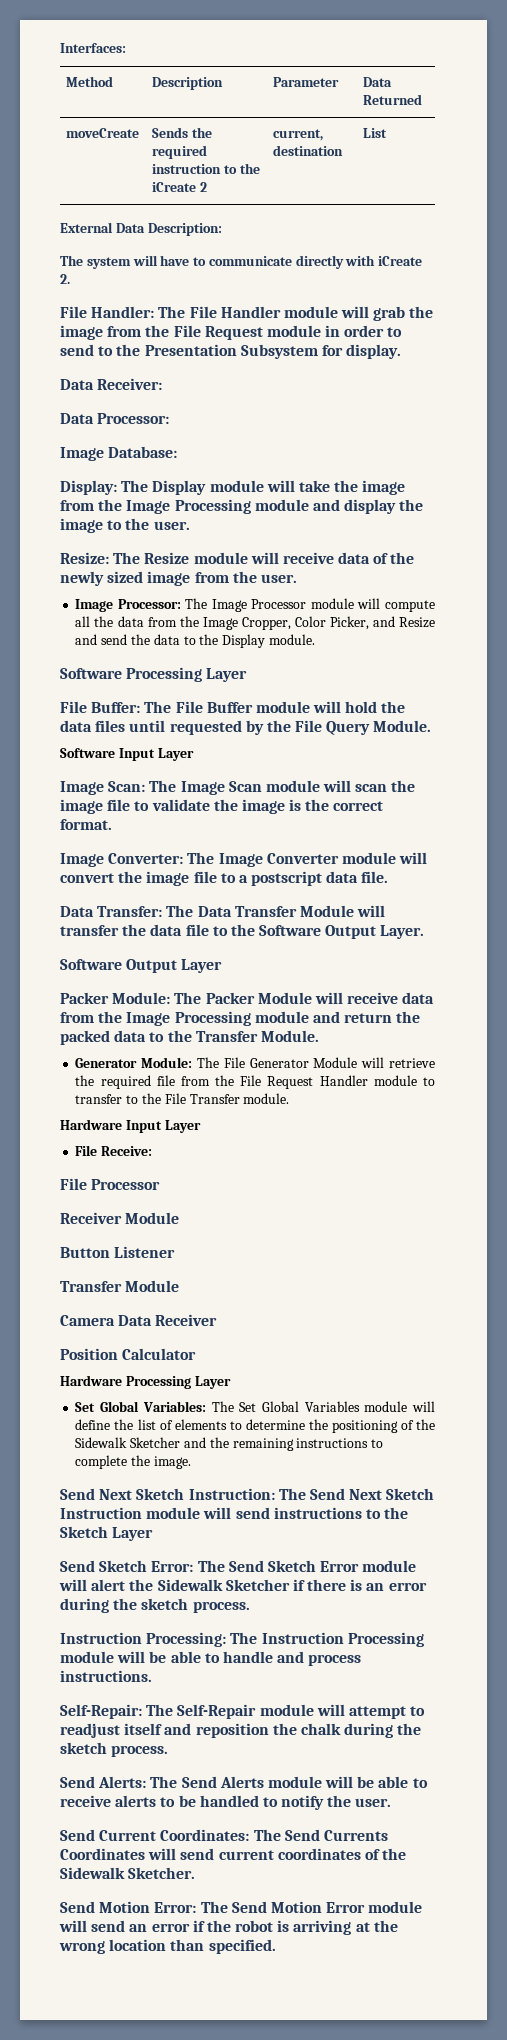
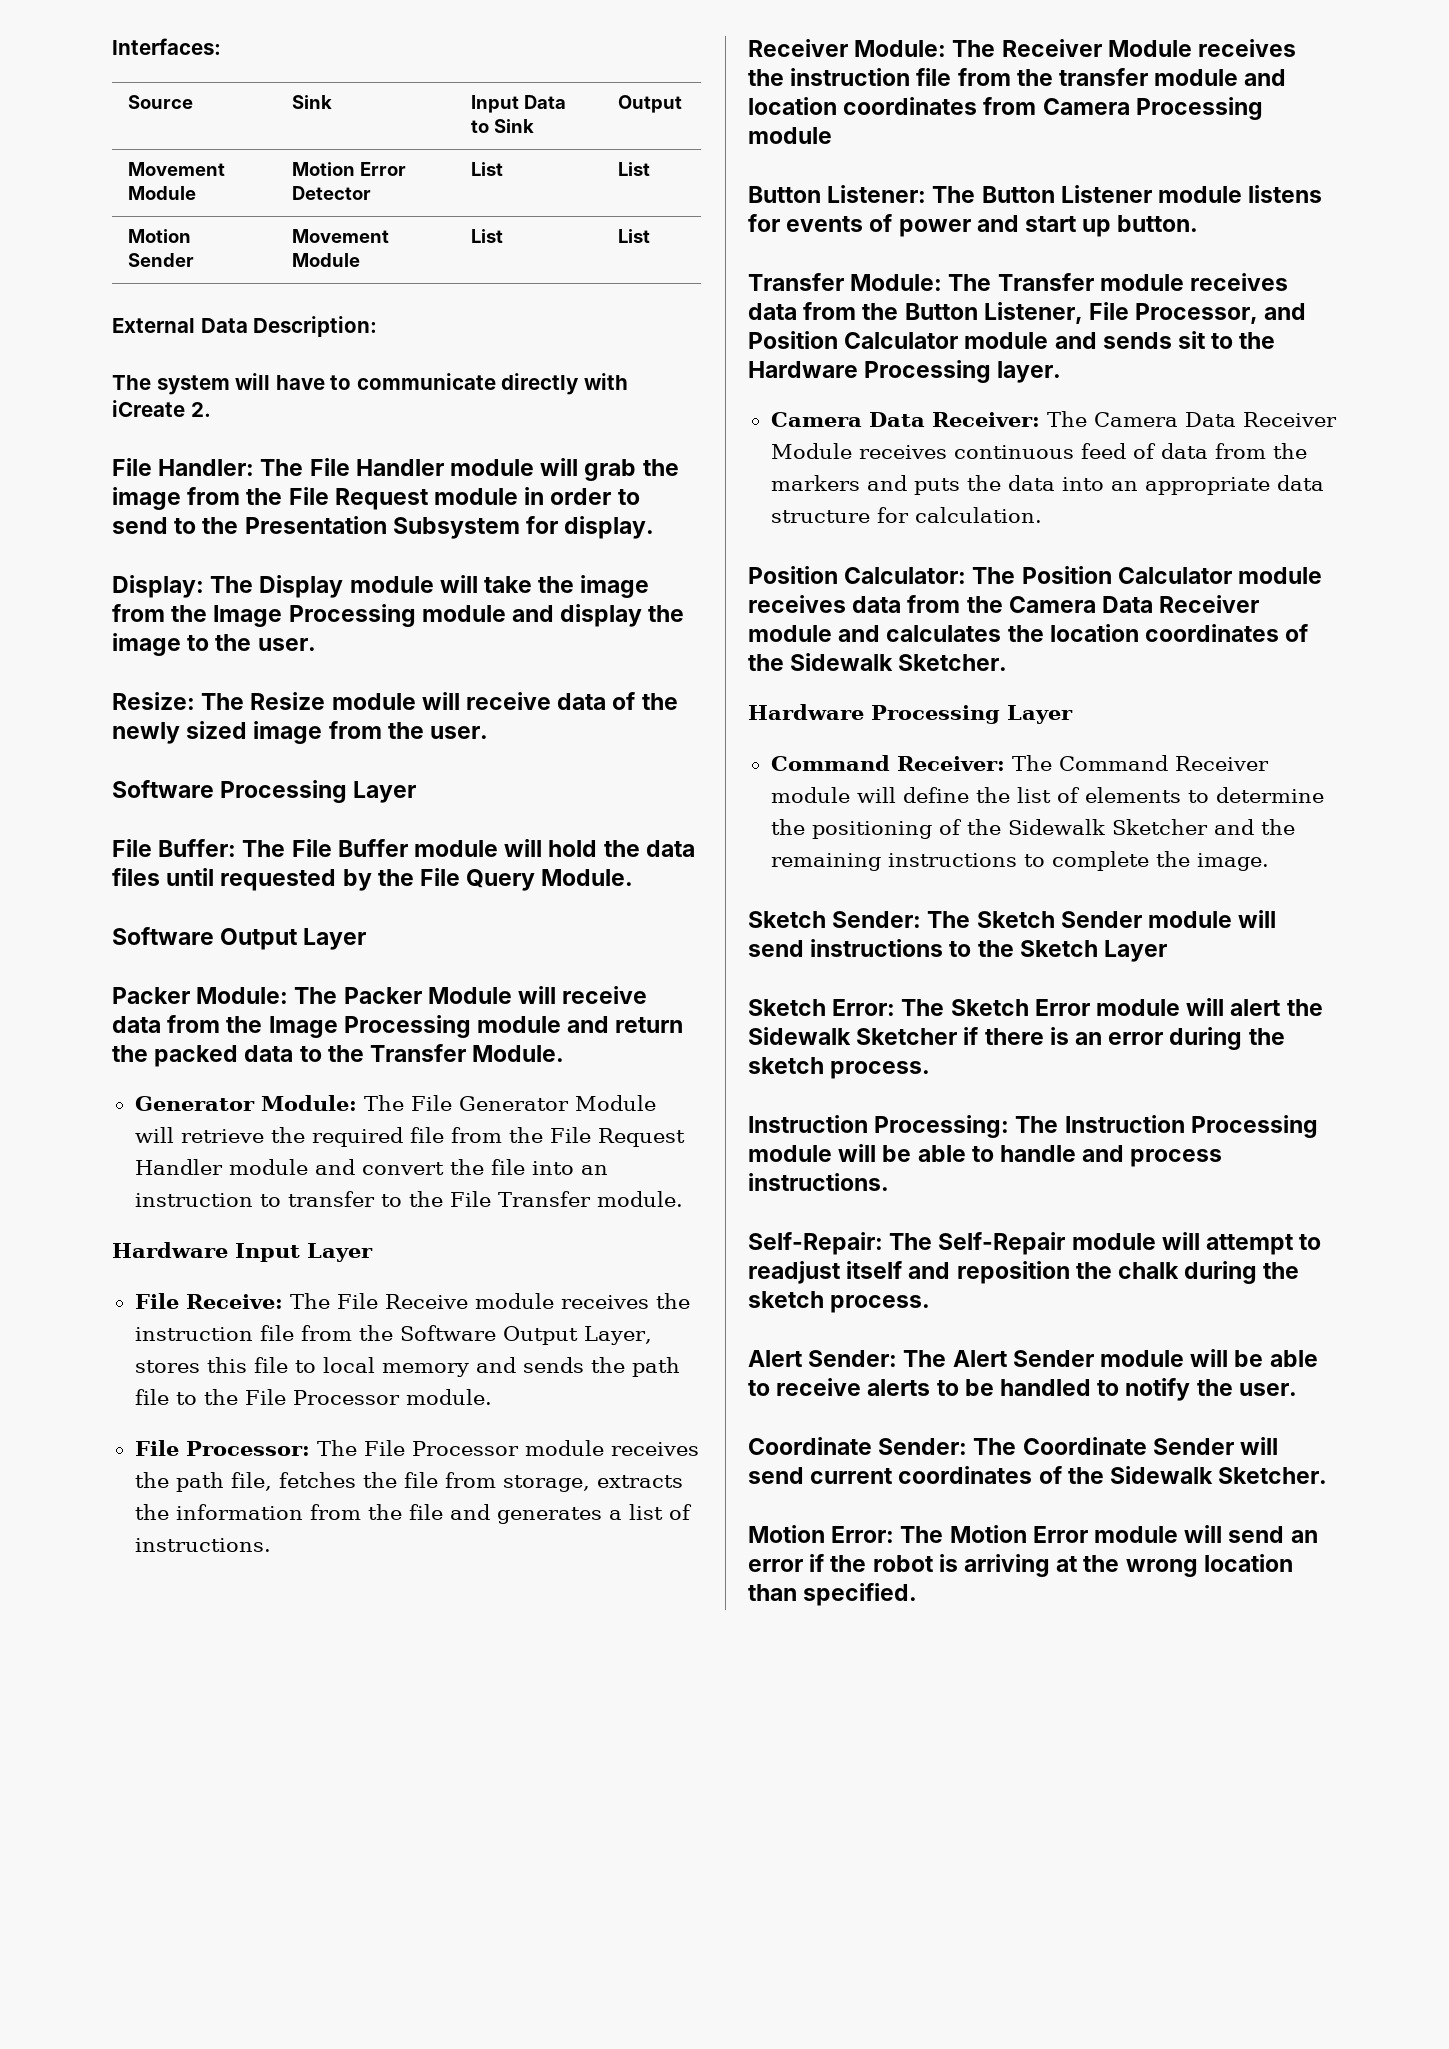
- Method | Description | Parameter | Data Returned
- moveCreate | Sends the required instruction to the iCreate 2 | current, destination | List
+ Source | Sink | Input Data to Sink | Output
+ Movement Module | Motion Error Detector | List | List
+ Motion Sender | Movement Module | List | List
- Data Receiver:
- Data Processor:
- Image Database:
- Image Processor: The Image Processor module will compute all the data from the Image Cropper, Color Picker, and Resize and send the data to the Display module.
- Software Input Layer
- Image Scan: The Image Scan module will scan the image file to validate the image is the correct format.
- Image Converter: The Image Converter module will convert the image file to a postscript data file.
- Data Transfer: The Data Transfer Module will transfer the data file to the Software Output Layer.
- Generator Module: The File Generator Module will retrieve the required file from the File Request Handler module to transfer to the File Transfer module.
+ Generator Module: The File Generator Module will retrieve the required file from the File Request Handler module and convert the file into an instruction to transfer to the File Transfer module.
- File Receive:
- File Processor
- Receiver Module
- Button Listener
- Transfer Module
- Camera Data Receiver
- Position Calculator
+ File Receive: The File Receive module receives the instruction file from the Software Output Layer, stores this file to local memory and sends the path file to the File Processor module.
+ File Processor: The File Processor module receives the path file, fetches the file from storage, extracts the information from the file and generates a list of instructions.
+ Receiver Module: The Receiver Module receives the instruction file from the transfer module and location coordinates from Camera Processing module
+ Button Listener: The Button Listener module listens for events of power and start up button.
+ Transfer Module: The Transfer module receives data from the Button Listener, File Processor, and Position Calculator module and sends sit to the Hardware Processing layer.
+ Camera Data Receiver: The Camera Data Receiver Module receives continuous feed of data from the markers and puts the data into an appropriate data structure for calculation.
+ Position Calculator: The Position Calculator module receives data from the Camera Data Receiver module and calculates the location coordinates of the Sidewalk Sketcher.
  Hardware Processing Layer
- Set Global Variables: The Set Global Variables module will define the list of elements to determine the positioning of the Sidewalk Sketcher and the remaining instructions to complete the image.
+ Command Receiver: The Command Receiver module will define the list of elements to determine the positioning of the Sidewalk Sketcher and the remaining instructions to complete the image.
- Send Next Sketch Instruction: The Send Next Sketch Instruction module will send instructions to the Sketch Layer
+ Sketch Sender: The Sketch Sender module will send instructions to the Sketch Layer
- Send Sketch Error: The Send Sketch Error module will alert the Sidewalk Sketcher if there is an error during the sketch process.
+ Sketch Error: The Sketch Error module will alert the Sidewalk Sketcher if there is an error during the sketch process.
- Send Alerts: The Send Alerts module will be able to receive alerts to be handled to notify the user.
+ Alert Sender: The Alert Sender module will be able to receive alerts to be handled to notify the user.
- Send Current Coordinates: The Send Currents Coordinates will send current coordinates of the Sidewalk Sketcher.
+ Coordinate Sender: The Coordinate Sender will send current coordinates of the Sidewalk Sketcher.
- Send Motion Error: The Send Motion Error module will send an error if the robot is arriving at the wrong location than specified.
+ Motion Error: The Motion Error module will send an error if the robot is arriving at the wrong location than specified.

